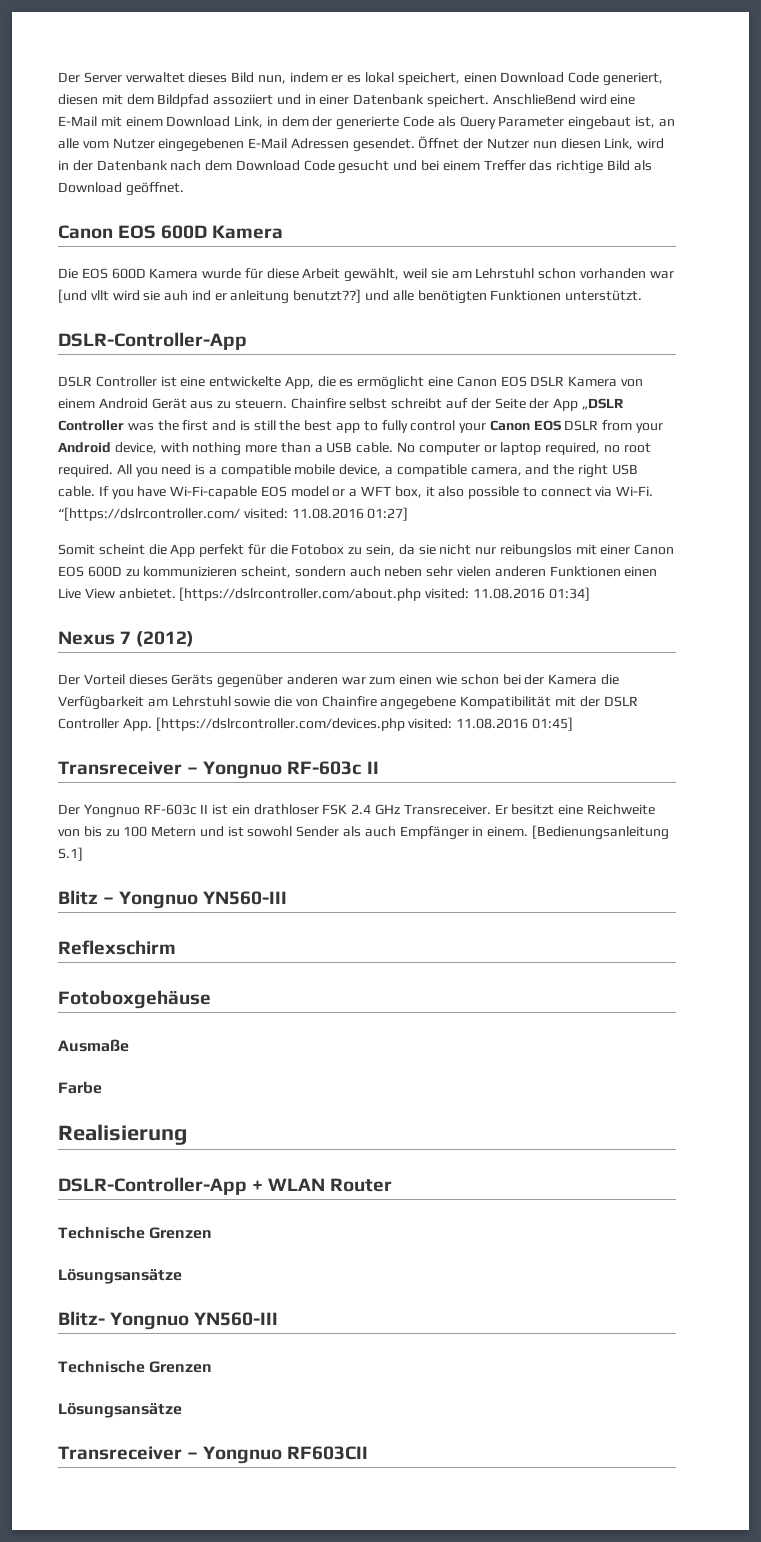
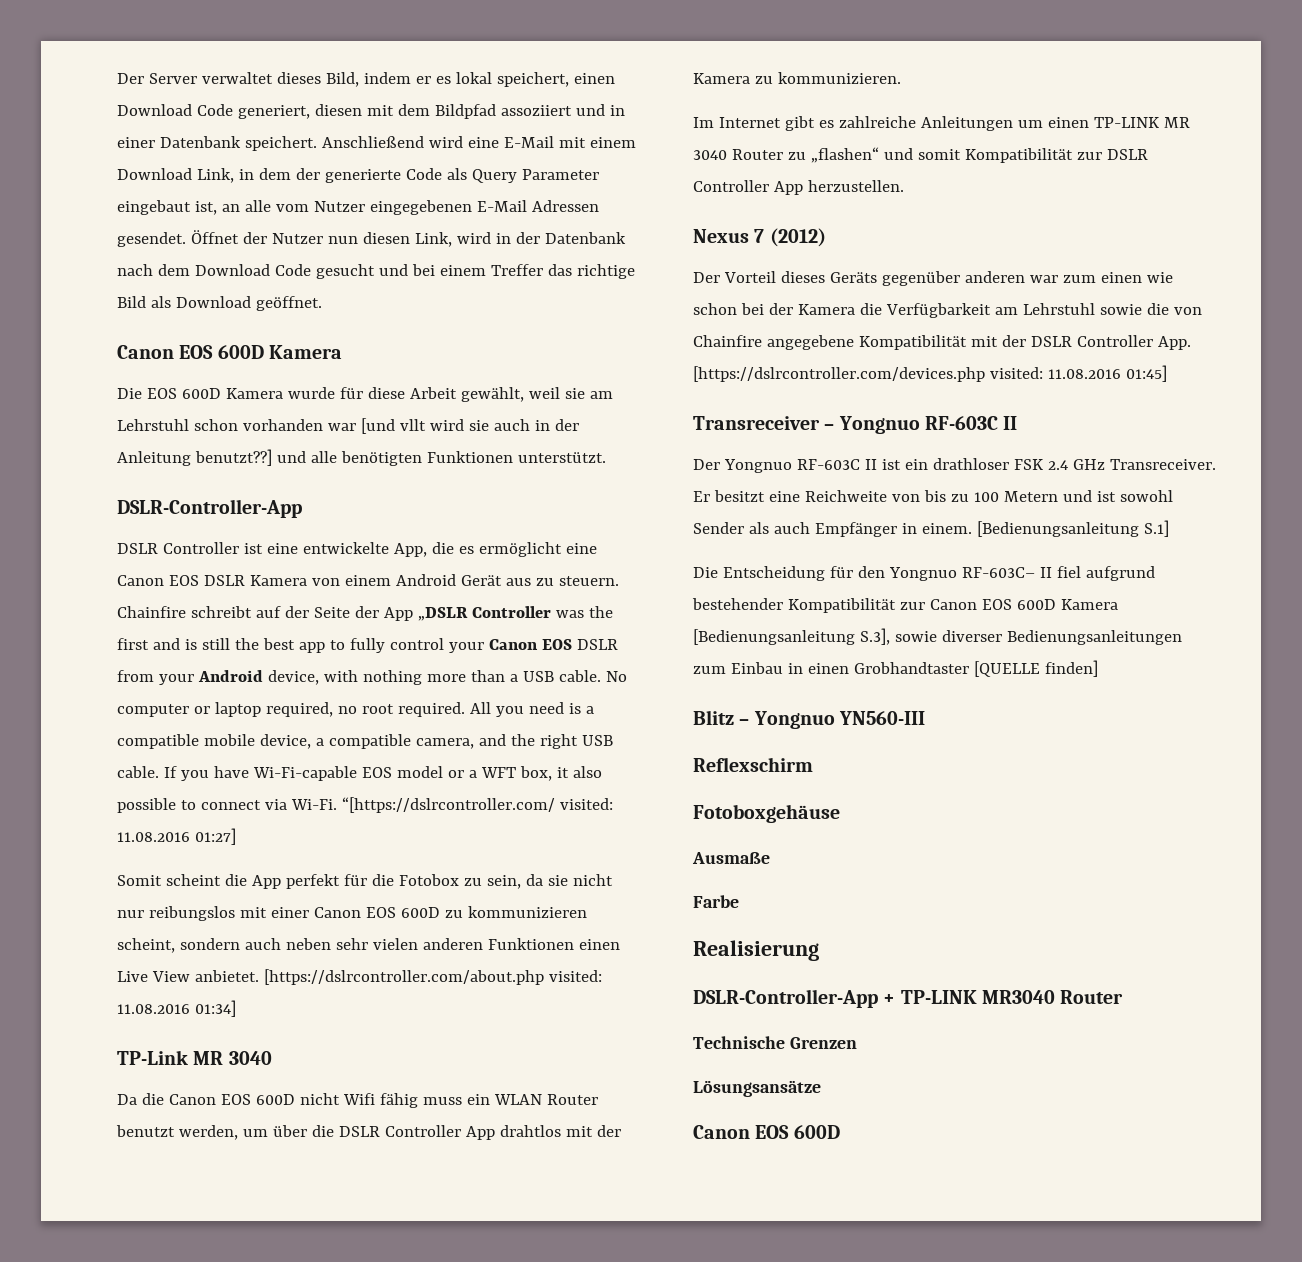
- Der Server verwaltet dieses Bild nun, indem er es lokal speichert, einen Download Code generiert, diesen mit dem Bildpfad assoziiert und in einer Datenbank speichert.
+ Der Server verwaltet dieses Bild, indem er es lokal speichert, einen Download Code generiert, diesen mit dem Bildpfad assoziiert und in einer Datenbank speichert.
- Die EOS 600D Kamera wurde für diese Arbeit gewählt, weil sie am Lehrstuhl schon vorhanden war [und vllt wird sie auh ind er anleitung benutzt??] und alle benötigten Funktionen unterstützt.
+ Die EOS 600D Kamera wurde für diese Arbeit gewählt, weil sie am Lehrstuhl schon vorhanden war [und vllt wird sie auch in der Anleitung benutzt??] und alle benötigten Funktionen unterstützt.
- Chainfire selbst schreibt auf der Seite der App „DSLR Controller was the first and is still the best app to fully control your Canon EOS DSLR from your Android device, with nothing more than a USB cable.
+ Chainfire schreibt auf der Seite der App „DSLR Controller was the first and is still the best app to fully control your Canon EOS DSLR from your Android device, with nothing more than a USB cable.
+ TP-Link MR 3040
+ Da die Canon EOS 600D nicht Wifi fähig muss ein WLAN Router benutzt werden, um über die DSLR Controller App drahtlos mit der Kamera zu kommunizieren.
+ Im Internet gibt es zahlreiche Anleitungen um einen TP-LINK MR 3040 Router zu „flashen“ und somit Kompatibilität zur DSLR Controller App herzustellen.
- Transreceiver – Yongnuo RF-603c II
+ Transreceiver – Yongnuo RF-603C II
- Der Yongnuo RF-603c II ist ein drathloser FSK 2.4 GHz Transreceiver.
+ Der Yongnuo RF-603C II ist ein drathloser FSK 2.4 GHz Transreceiver.
+ Die Entscheidung für den Yongnuo RF-603C– II fiel aufgrund bestehender Kompatibilität zur Canon EOS 600D Kamera [Bedienungsanleitung S.3], sowie diverser Bedienungsanleitungen zum Einbau in einen Grobhandtaster [QUELLE finden]
- DSLR-Controller-App + WLAN Router
+ DSLR-Controller-App + TP-LINK MR3040 Router
  Technische Grenzen
  Lösungsansätze
- Blitz- Yongnuo YN560-III
- Technische Grenzen
- Lösungsansätze
- Transreceiver – Yongnuo RF603CII
+ Canon EOS 600D

